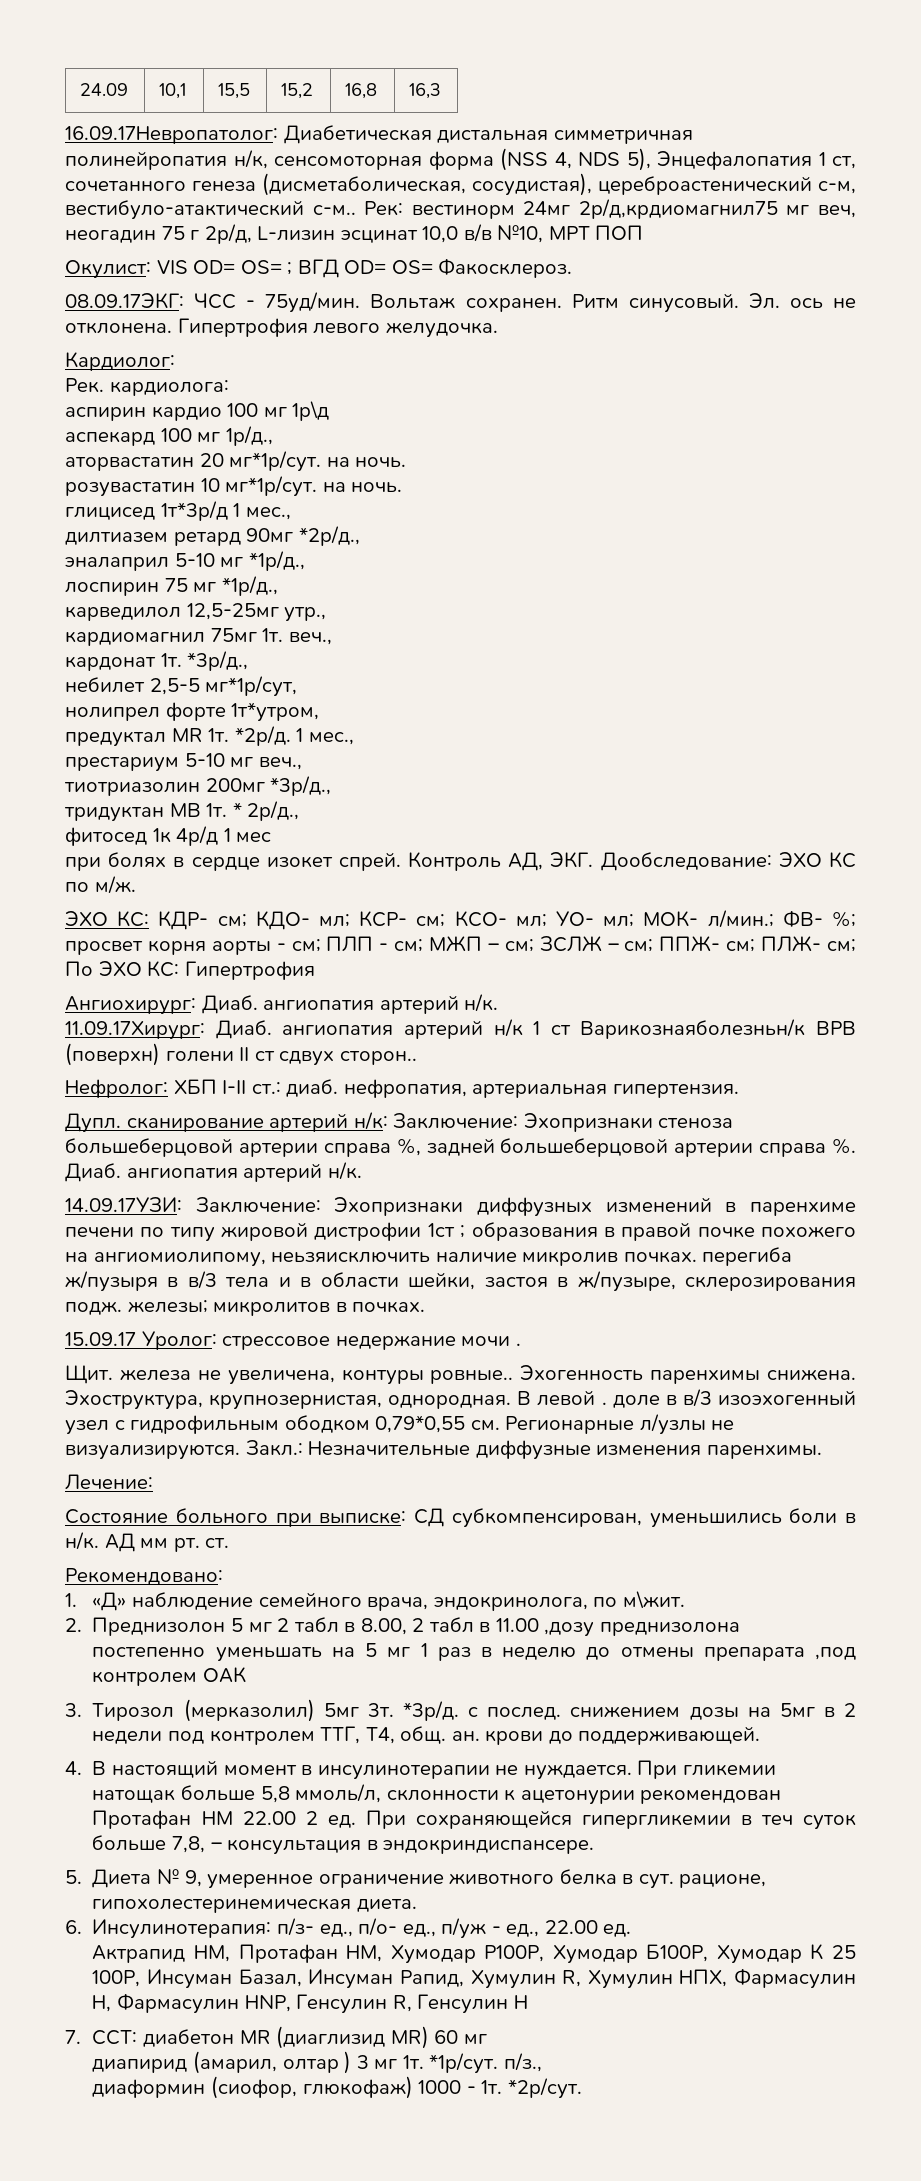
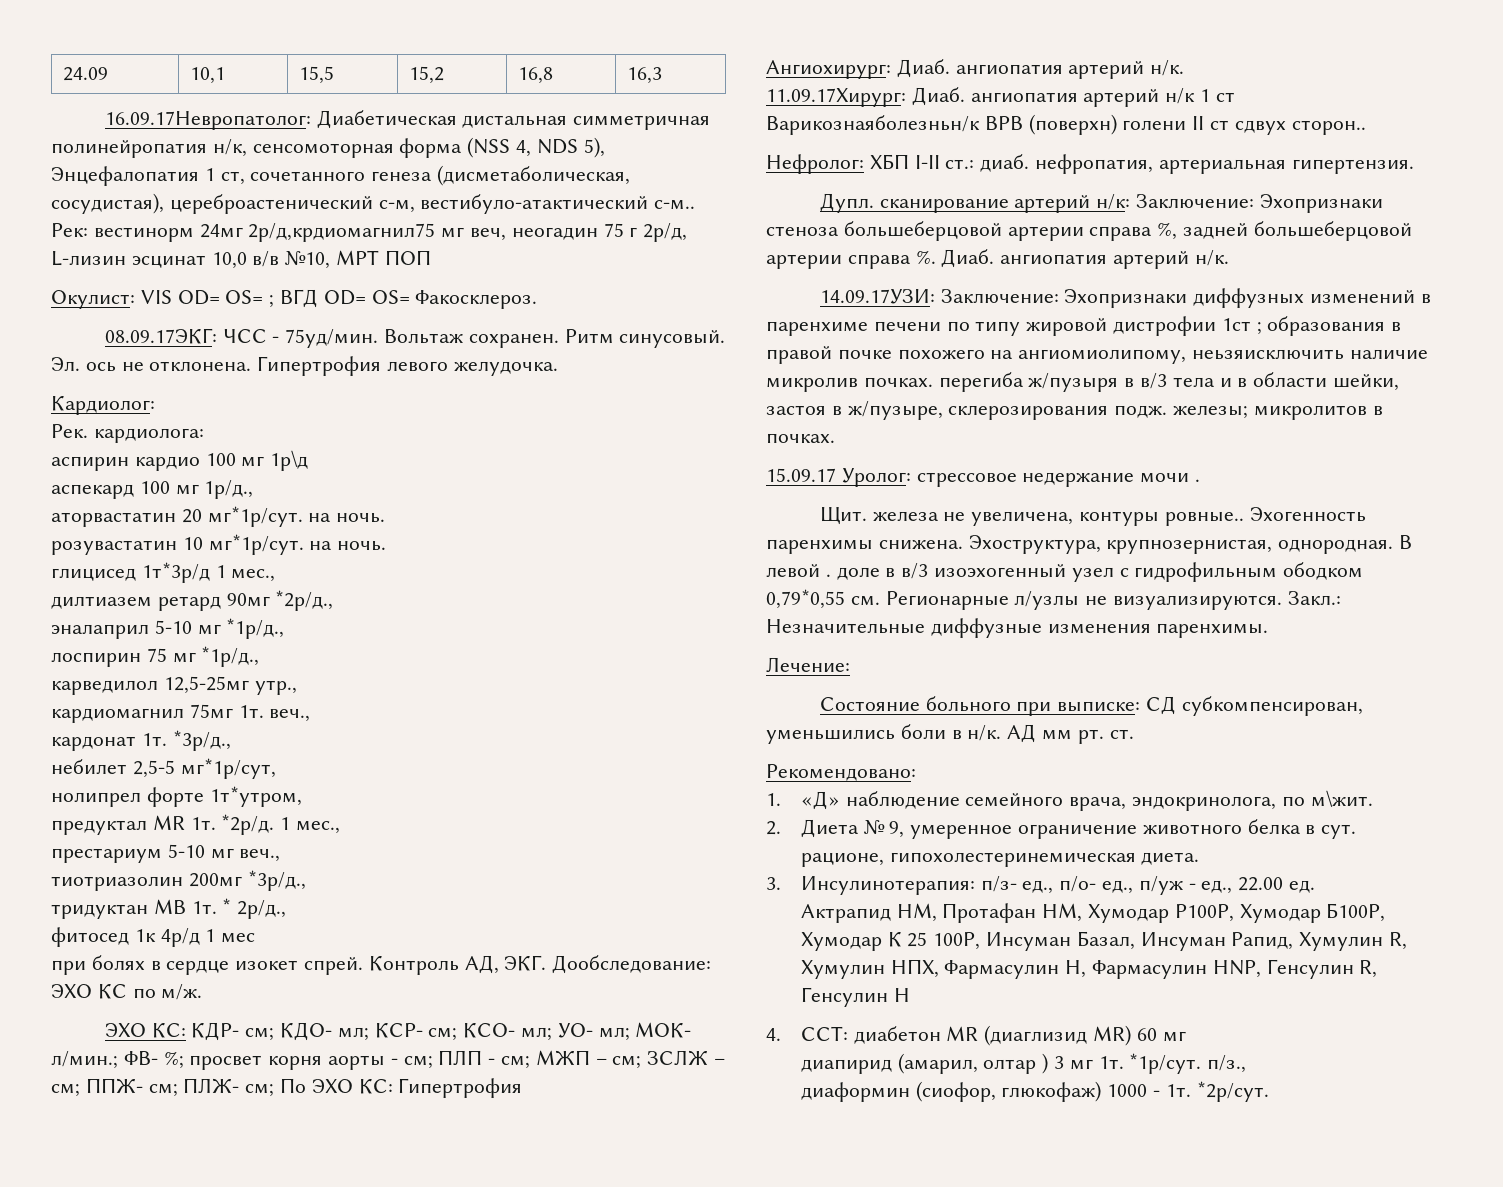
- 2. Преднизолон 5 мг 2 табл в 8.00, 2 табл в 11.00 ,дозу преднизолона постепенно уменьшать на 5 мг 1 раз в неделю до отмены препарата ,под контролем ОАК
- 3. Тирозол (мерказолил) 5мг 3т. *3р/д. с послед. снижением дозы на 5мг в 2 недели под контролем ТТГ, Т4, общ. ан. крови до поддерживающей.
- 4. В настоящий момент в инсулинотерапии не нуждается. При гликемии натощак больше 5,8 ммоль/л, склонности к ацетонурии рекомендован Протафан НМ 22.00 2 ед. При сохраняющейся гипергликемии в теч суток больше 7,8, – консультация в эндокриндиспансере.
- 5. Диета № 9, умеренное ограничение животного белка в сут. рационе, гипохолестеринемическая диета.
+ 2. Диета № 9, умеренное ограничение животного белка в сут. рационе, гипохолестеринемическая диета.
- 6. Инсулинотерапия: п/з- ед., п/о- ед., п/уж - ед., 22.00 ед.
+ 3. Инсулинотерапия: п/з- ед., п/о- ед., п/уж - ед., 22.00 ед.
- 7. ССТ: диабетон МR (диаглизид МR) 60 мг
+ 4. ССТ: диабетон МR (диаглизид МR) 60 мг

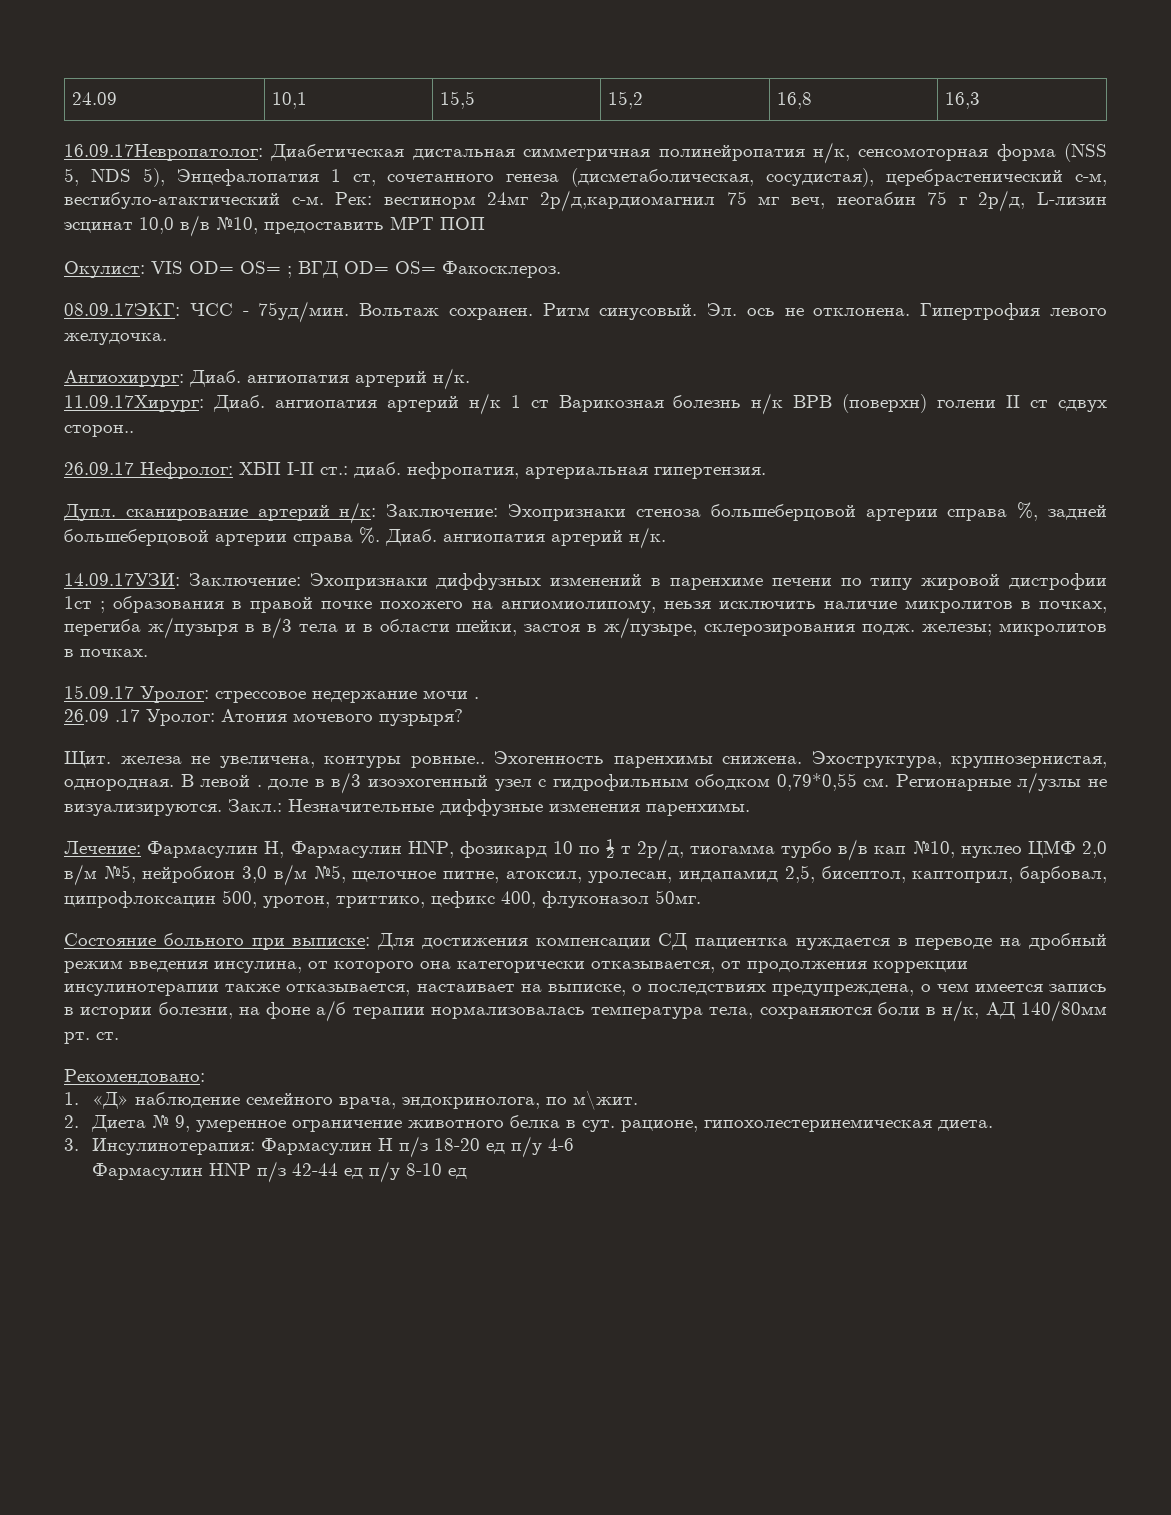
- 16.09.17Невропатолог: Диабетическая дистальная симметричная полинейропатия н/к, сенсомоторная форма (NSS 4, NDS 5), Энцефалопатия 1 ст, сочетанного генеза (дисметаболическая, сосудистая), цереброастенический с-м, вестибуло-атактический с-м..
+ 16.09.17Невропатолог: Диабетическая дистальная симметричная полинейропатия н/к, сенсомоторная форма (NSS 5, NDS 5), Энцефалопатия 1 ст, сочетанного генеза (дисметаболическая, сосудистая), церебрастенический с-м, вестибуло-атактический с-м.
- Рек: вестинорм 24мг 2р/д,крдиомагнил75 мг веч, неогадин 75 г 2р/д, L-лизин эсцинат 10,0 в/в №10, МРТ ПОП
+ Рек: вестинорм 24мг 2р/д,кардиомагнил 75 мг веч, неогабин 75 г 2р/д, L-лизин эсцинат 10,0 в/в №10, предоставить МРТ ПОП
- Кардиолог:
- Рек. кардиолога:
- аспирин кардио 100 мг 1р\д
- аспекард 100 мг 1р/д.,
- аторвастатин 20 мг*1р/сут. на ночь.
- розувастатин 10 мг*1р/сут. на ночь.
- глицисед 1т*3р/д 1 мес.,
- дилтиазем ретард 90мг *2р/д.,
- эналаприл 5-10 мг *1р/д.,
- лоспирин 75 мг *1р/д.,
- карведилол 12,5-25мг утр.,
- кардиомагнил 75мг 1т. веч.,
- кардонат 1т. *3р/д.,
- небилет 2,5-5 мг*1р/сут,
- нолипрел форте 1т*утром,
- предуктал МR 1т. *2р/д. 1 мес.,
- престариум 5-10 мг веч.,
- тиотриазолин 200мг *3р/д.,
- тридуктан МВ 1т. * 2р/д.,
- фитосед 1к 4р/д 1 мес
- при болях в сердце изокет спрей. Контроль АД, ЭКГ. Дообследование: ЭХО КС по м/ж.
- ЭХО КС: КДР- см; КДО- мл; КСР- см; КСО- мл; УО- мл; МОК- л/мин.; ФВ- %; просвет корня аорты - см; ПЛП - см; МЖП – см; ЗСЛЖ – см; ППЖ- см; ПЛЖ- см; По ЭХО КС: Гипертрофия
- 11.09.17Хирург: Диаб. ангиопатия артерий н/к 1 ст Варикознаяболезньн/к ВРВ (поверхн) голени II ст сдвух сторон..
+ 11.09.17Хирург: Диаб. ангиопатия артерий н/к 1 ст Варикозная болезнь н/к ВРВ (поверхн) голени II ст сдвух сторон..
- Нефролог: ХБП I-II ст.: диаб. нефропатия, артериальная гипертензия.
+ 26.09.17 Нефролог: ХБП I-II ст.: диаб. нефропатия, артериальная гипертензия.
- 14.09.17УЗИ: Заключение: Эхопризнаки диффузных изменений в паренхиме печени по типу жировой дистрофии 1ст ; образования в правой почке похожего на ангиомиолипому, неьзяисключить наличие микролив почках. перегиба ж/пузыря в в/3 тела и в области шейки, застоя в ж/пузыре, склерозирования подж. железы; микролитов в почках.
+ 14.09.17УЗИ: Заключение: Эхопризнаки диффузных изменений в паренхиме печени по типу жировой дистрофии 1ст ; образования в правой почке похожего на ангиомиолипому, неьзя исключить наличие микролитов в почках, перегиба ж/пузыря в в/3 тела и в области шейки, застоя в ж/пузыре, склерозирования подж. железы; микролитов в почках.
+ 26.09 .17 Уролог: Атония мочевого пузрыря?
- Лечение:
- Состояние больного при выписке: СД субкомпенсирован, уменьшились боли в н/к. АД мм рт. ст.
+ Лечение: Фармасулин Н, Фармасулин HNP, фозикард 10 по ½ т 2р/д, тиогамма турбо в/в кап №10, нуклео ЦМФ 2,0 в/м №5, нейробион 3,0 в/м №5, щелочное питне, атоксил, уролесан, индапамид 2,5, бисептол, каптоприл, барбовал, ципрофлоксацин 500, уротон, триттико, цефикс 400, флуконазол 50мг.
+ Состояние больного при выписке: Для достижения компенсации СД пациентка нуждается в переводе на дробный режим введения инсулина, от которого она категорически отказывается, от продолжения коррекции инсулинотерапии также отказывается, настаивает на выписке, о последствиях предупреждена, о чем имеется запись в истории болезни, на фоне а/б терапии нормализовалась температура тела, сохраняются боли в н/к, АД 140/80мм рт. ст.
- 3. Инсулинотерапия: п/з- ед., п/о- ед., п/уж - ед., 22.00 ед.
- Актрапид НМ, Протафан НМ, Хумодар Р100Р, Хумодар Б100Р, Хумодар К 25 100Р, Инсуман Базал, Инсуман Рапид, Хумулин R, Хумулин НПХ, Фармасулин Н, Фармасулин НNР, Генсулин R, Генсулин Н
- 4. ССТ: диабетон МR (диаглизид МR) 60 мг
- диапирид (амарил, олтар ) 3 мг 1т. *1р/сут. п/з.,
- диаформин (сиофор, глюкофаж) 1000 - 1т. *2р/сут.
+ 3. Инсулинотерапия: Фармасулин Н п/з 18-20 ед п/у 4-6
+ Фармасулин НNР п/з 42-44 ед п/у 8-10 ед

